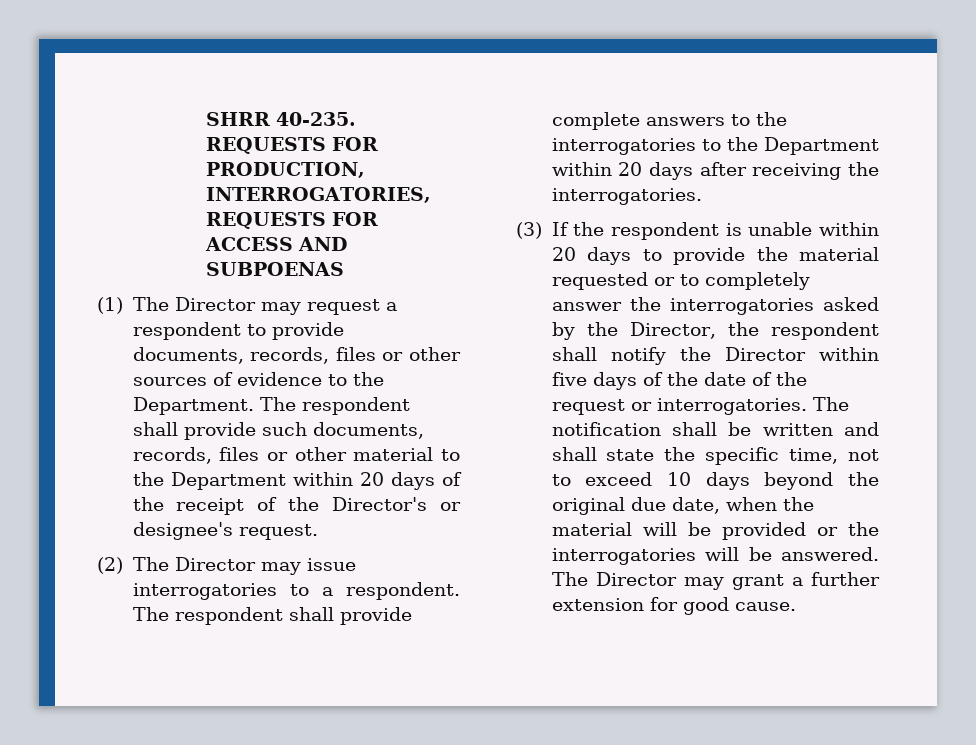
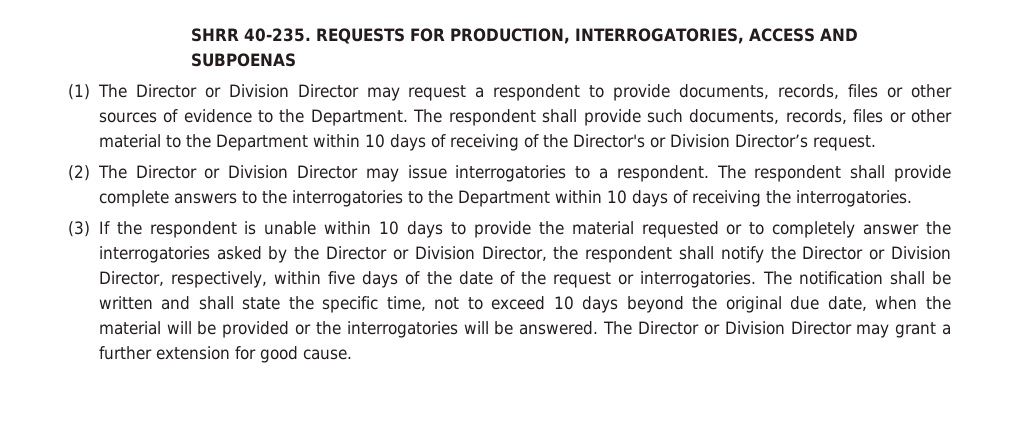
- REQUESTS FOR PRODUCTION, INTERROGATORIES, REQUESTS FOR ACCESS AND SUBPOENAS
+ REQUESTS FOR PRODUCTION, INTERROGATORIES, ACCESS AND SUBPOENAS
- (1) The Director may request a respondent to provide documents, records, files or other sources of evidence to the Department.
+ (1) The Director or Division Director may request a respondent to provide documents, records, files or other sources of evidence to the Department.
- The respondent shall provide such documents, records, files or other material to the Department within 20 days of the receipt of the Director's or designee's request.
+ The respondent shall provide such documents, records, files or other material to the Department within 10 days of receiving of the Director's or Division Director’s request.
- (2) The Director may issue interrogatories to a respondent.
+ (2) The Director or Division Director may issue interrogatories to a respondent.
- The respondent shall provide complete answers to the interrogatories to the Department within 20 days after receiving the interrogatories.
+ The respondent shall provide complete answers to the interrogatories to the Department within 10 days of receiving the interrogatories.
- (3) If the respondent is unable within 20 days to provide the material requested or to completely answer the interrogatories asked by the Director, the respondent shall notify the Director within five days of the date of the request or interrogatories.
+ (3) If the respondent is unable within 10 days to provide the material requested or to completely answer the interrogatories asked by the Director or Division Director, the respondent shall notify the Director or Division Director, respectively, within five days of the date of the request or interrogatories.
- The Director may grant a further extension for good cause.
+ The Director or Division Director may grant a further extension for good cause.

